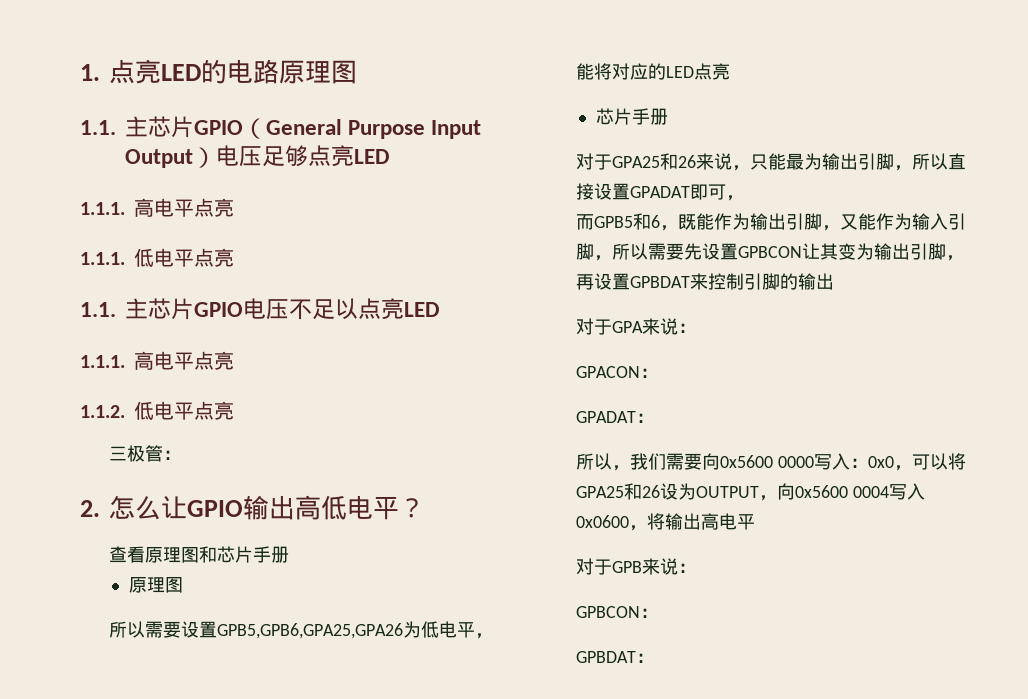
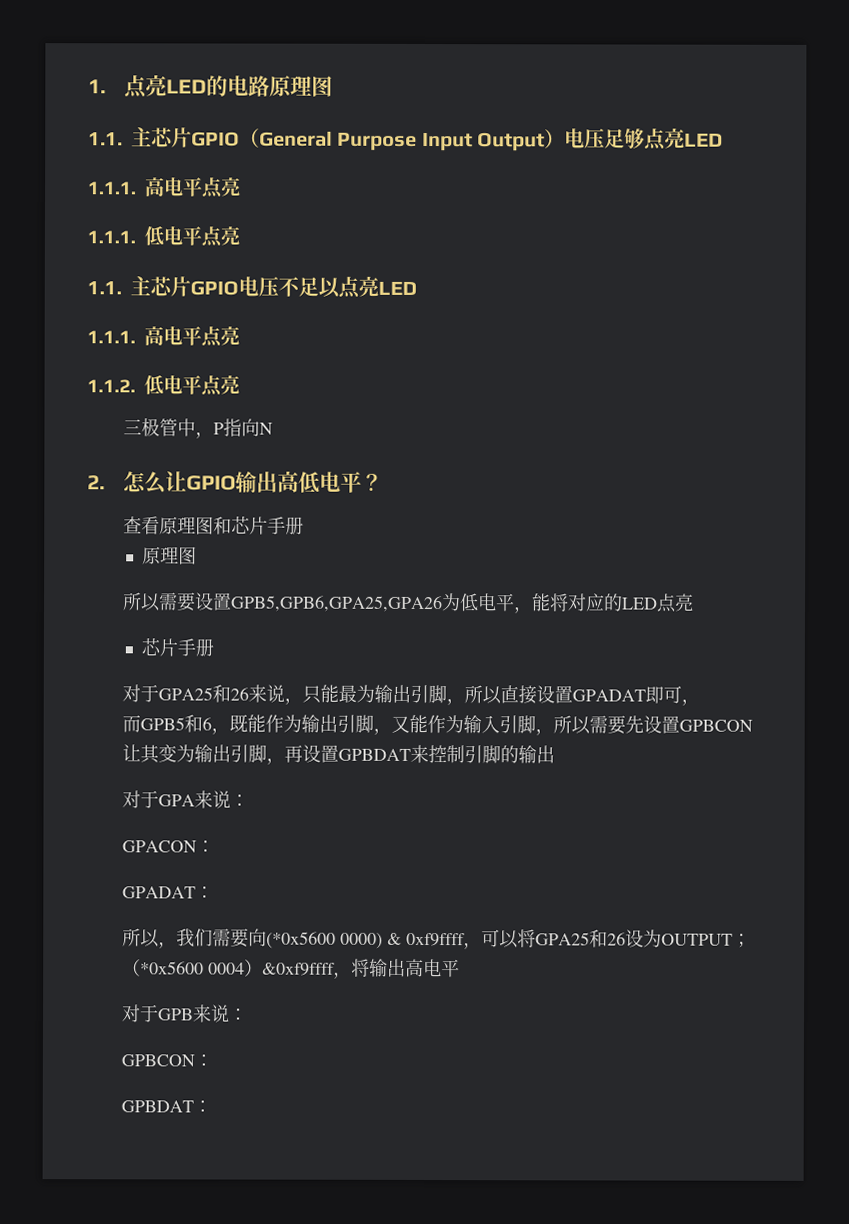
- 三极管：
+ 三极管中，P指向N
- 所以，我们需要向0x5600 0000写入：0x0，可以将GPA25和26设为OUTPUT，向0x5600 0004写入0x0600，将输出高电平
+ 所以，我们需要向(*0x5600 0000) & 0xf9ffff，可以将GPA25和26设为OUTPUT；（*0x5600 0004）&0xf9ffff，将输出高电平

